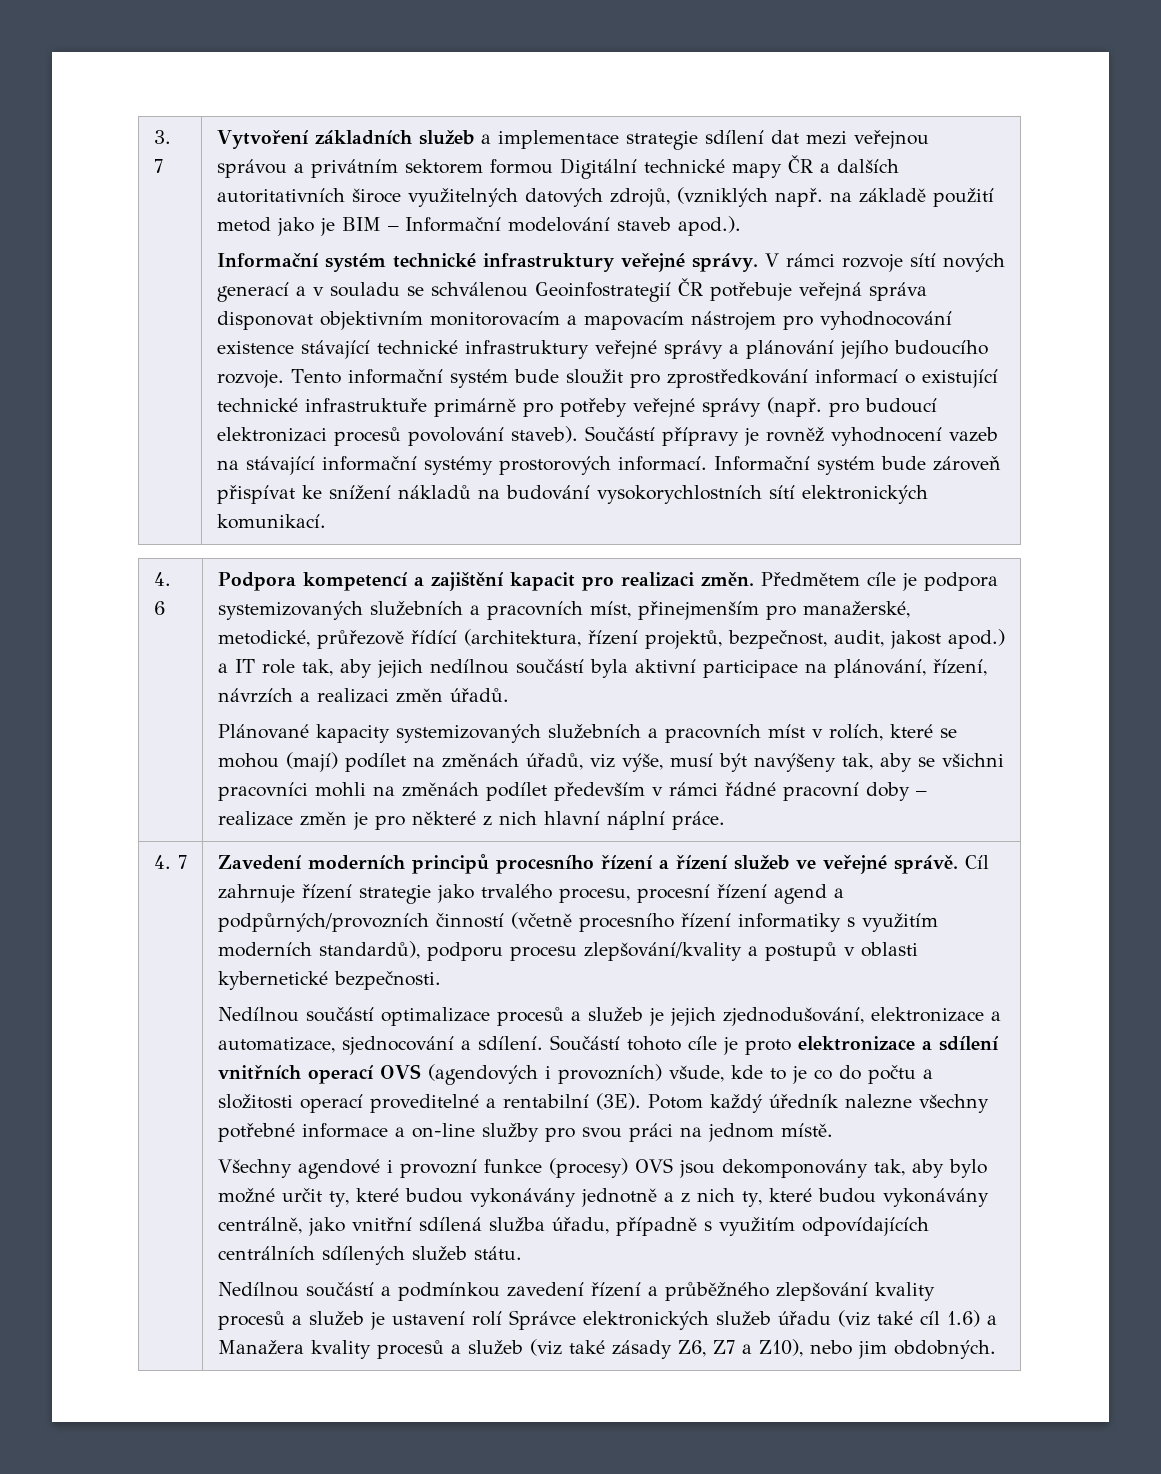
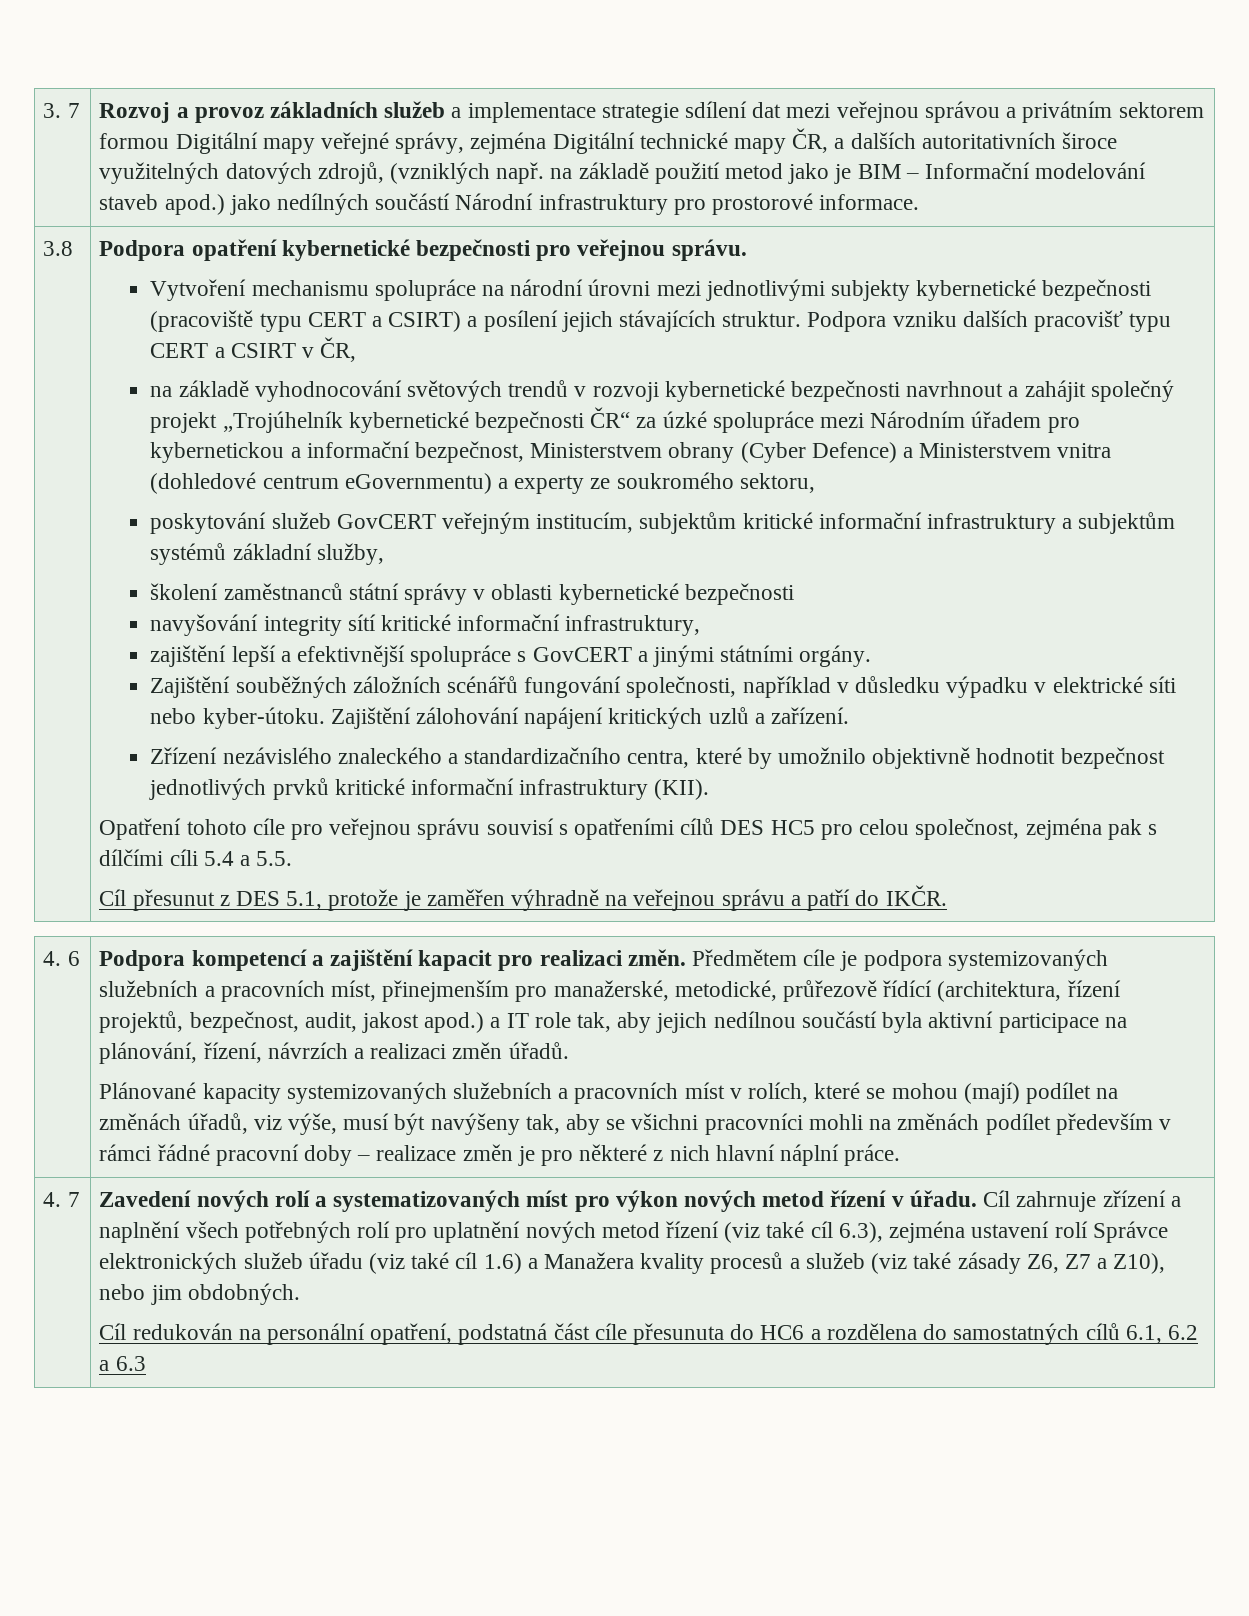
- Vytvoření základních služeb a implementace strategie sdílení dat mezi veřejnou správou a privátním sektorem formou Digitální technické mapy ČR a dalších autoritativních široce využitelných datových zdrojů, (vzniklých např. na základě použití metod jako je BIM – Informační modelování staveb apod.).
- Informační systém technické infrastruktury veřejné správy. V rámci rozvoje sítí nových generací a v souladu se schválenou Geoinfostrategií ČR potřebuje veřejná správa disponovat objektivním monitorovacím a mapovacím nástrojem pro vyhodnocování existence stávající technické infrastruktury veřejné správy a plánování jejího budoucího rozvoje. Tento informační systém bude sloužit pro zprostředkování informací o existující technické infrastruktuře primárně pro potřeby veřejné správy (např. pro budoucí elektronizaci procesů povolování staveb). Součástí přípravy je rovněž vyhodnocení vazeb na stávající informační systémy prostorových informací. Informační systém bude zároveň přispívat ke snížení nákladů na budování vysokorychlostních sítí elektronických komunikací.
+ Rozvoj a provoz základních služeb a implementace strategie sdílení dat mezi veřejnou správou a privátním sektorem formou Digitální mapy veřejné správy, zejména Digitální technické mapy ČR, a dalších autoritativních široce využitelných datových zdrojů, (vzniklých např. na základě použití metod jako je BIM – Informační modelování staveb apod.) jako nedílných součástí Národní infrastruktury pro prostorové informace.
+ 3.8 | Podpora opatření kybernetické bezpečnosti pro veřejnou správu.
+ Vytvoření mechanismu spolupráce na národní úrovni mezi jednotlivými subjekty kybernetické bezpečnosti (pracoviště typu CERT a CSIRT) a posílení jejich stávajících struktur. Podpora vzniku dalších pracovišť typu CERT a CSIRT v ČR,
+ na základě vyhodnocování světových trendů v rozvoji kybernetické bezpečnosti navrhnout a zahájit společný projekt „Trojúhelník kybernetické bezpečnosti ČR“ za úzké spolupráce mezi Národním úřadem pro kybernetickou a informační bezpečnost, Ministerstvem obrany (Cyber Defence) a Ministerstvem vnitra (dohledové centrum eGovernmentu) a experty ze soukromého sektoru,
+ poskytování služeb GovCERT veřejným institucím, subjektům kritické informační infrastruktury a subjektům systémů základní služby,
+ školení zaměstnanců státní správy v oblasti kybernetické bezpečnosti
+ navyšování integrity sítí kritické informační infrastruktury,
+ zajištění lepší a efektivnější spolupráce s GovCERT a jinými státními orgány.
+ Zajištění souběžných záložních scénářů fungování společnosti, například v důsledku výpadku v elektrické síti nebo kyber-útoku. Zajištění zálohování napájení kritických uzlů a zařízení.
+ Zřízení nezávislého znaleckého a standardizačního centra, které by umožnilo objektivně hodnotit bezpečnost jednotlivých prvků kritické informační infrastruktury (KII).
+ Opatření tohoto cíle pro veřejnou správu souvisí s opatřeními cílů DES HC5 pro celou společnost, zejména pak s dílčími cíli 5.4 a 5.5.
+ Cíl přesunut z DES 5.1, protože je zaměřen výhradně na veřejnou správu a patří do IKČR.
- Zavedení moderních principů procesního řízení a řízení služeb ve veřejné správě. Cíl zahrnuje řízení strategie jako trvalého procesu, procesní řízení agend a podpůrných/provozních činností (včetně procesního řízení informatiky s využitím moderních standardů), podporu procesu zlepšování/kvality a postupů v oblasti kybernetické bezpečnosti.
- Nedílnou součástí optimalizace procesů a služeb je jejich zjednodušování, elektronizace a automatizace, sjednocování a sdílení. Součástí tohoto cíle je proto elektronizace a sdílení vnitřních operací OVS (agendových i provozních) všude, kde to je co do počtu a složitosti operací proveditelné a rentabilní (3E). Potom každý úředník nalezne všechny potřebné informace a on-line služby pro svou práci na jednom místě.
- Všechny agendové i provozní funkce (procesy) OVS jsou dekomponovány tak, aby bylo možné určit ty, které budou vykonávány jednotně a z nich ty, které budou vykonávány centrálně, jako vnitřní sdílená služba úřadu, případně s využitím odpovídajících centrálních sdílených služeb státu.
- Nedílnou součástí a podmínkou zavedení řízení a průběžného zlepšování kvality procesů a služeb je ustavení rolí Správce elektronických služeb úřadu (viz také cíl 1.6) a Manažera kvality procesů a služeb (viz také zásady Z6, Z7 a Z10), nebo jim obdobných.
+ Zavedení nových rolí a systematizovaných míst pro výkon nových metod řízení v úřadu. Cíl zahrnuje zřízení a naplnění všech potřebných rolí pro uplatnění nových metod řízení (viz také cíl 6.3), zejména ustavení rolí Správce elektronických služeb úřadu (viz také cíl 1.6) a Manažera kvality procesů a služeb (viz také zásady Z6, Z7 a Z10), nebo jim obdobných.
+ Cíl redukován na personální opatření, podstatná část cíle přesunuta do HC6 a rozdělena do samostatných cílů 6.1, 6.2 a 6.3

